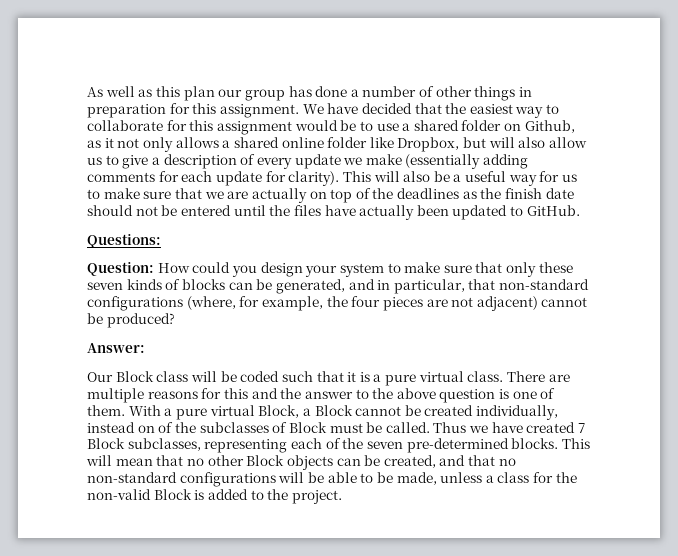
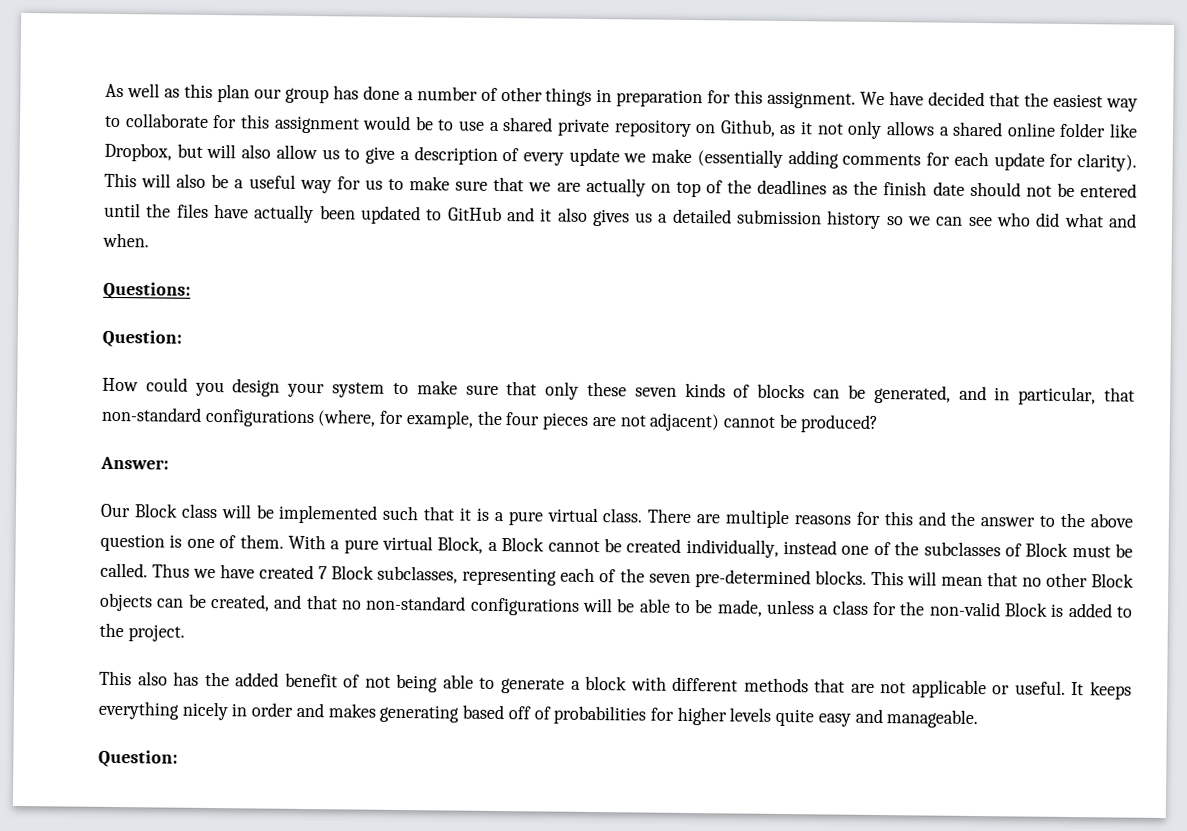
- We have decided that the easiest way to collaborate for this assignment would be to use a shared folder on Github, as it not only allows a shared online folder like Dropbox, but will also allow us to give a description of every update we make (essentially adding comments for each update for clarity).
+ We have decided that the easiest way to collaborate for this assignment would be to use a shared private repository on Github, as it not only allows a shared online folder like Dropbox, but will also allow us to give a description of every update we make (essentially adding comments for each update for clarity).
- This will also be a useful way for us to make sure that we are actually on top of the deadlines as the finish date should not be entered until the files have actually been updated to GitHub.
+ This will also be a useful way for us to make sure that we are actually on top of the deadlines as the finish date should not be entered until the files have actually been updated to GitHub and it also gives us a detailed submission history so we can see who did what and when.
  Questions:
- Question: How could you design your system to make sure that only these seven kinds of blocks can be generated, and in particular, that non-standard configurations (where, for example, the four pieces are not adjacent) cannot be produced?
+ Question:
+ How could you design your system to make sure that only these seven kinds of blocks can be generated, and in particular, that non-standard configurations (where, for example, the four pieces are not adjacent) cannot be produced?
- Our Block class will be coded such that it is a pure virtual class.
+ Our Block class will be implemented such that it is a pure virtual class.
- With a pure virtual Block, a Block cannot be created individually, instead on of the subclasses of Block must be called.
+ With a pure virtual Block, a Block cannot be created individually, instead one of the subclasses of Block must be called.
+ This also has the added benefit of not being able to generate a block with different methods that are not applicable or useful. It keeps everything nicely in order and makes generating based off of probabilities for higher levels quite easy and manageable.
+ Question:

